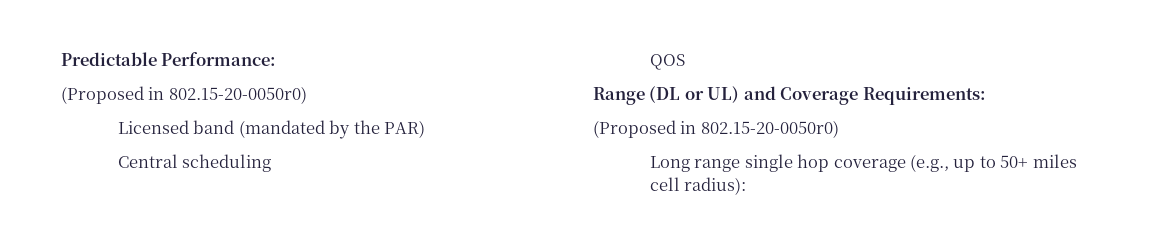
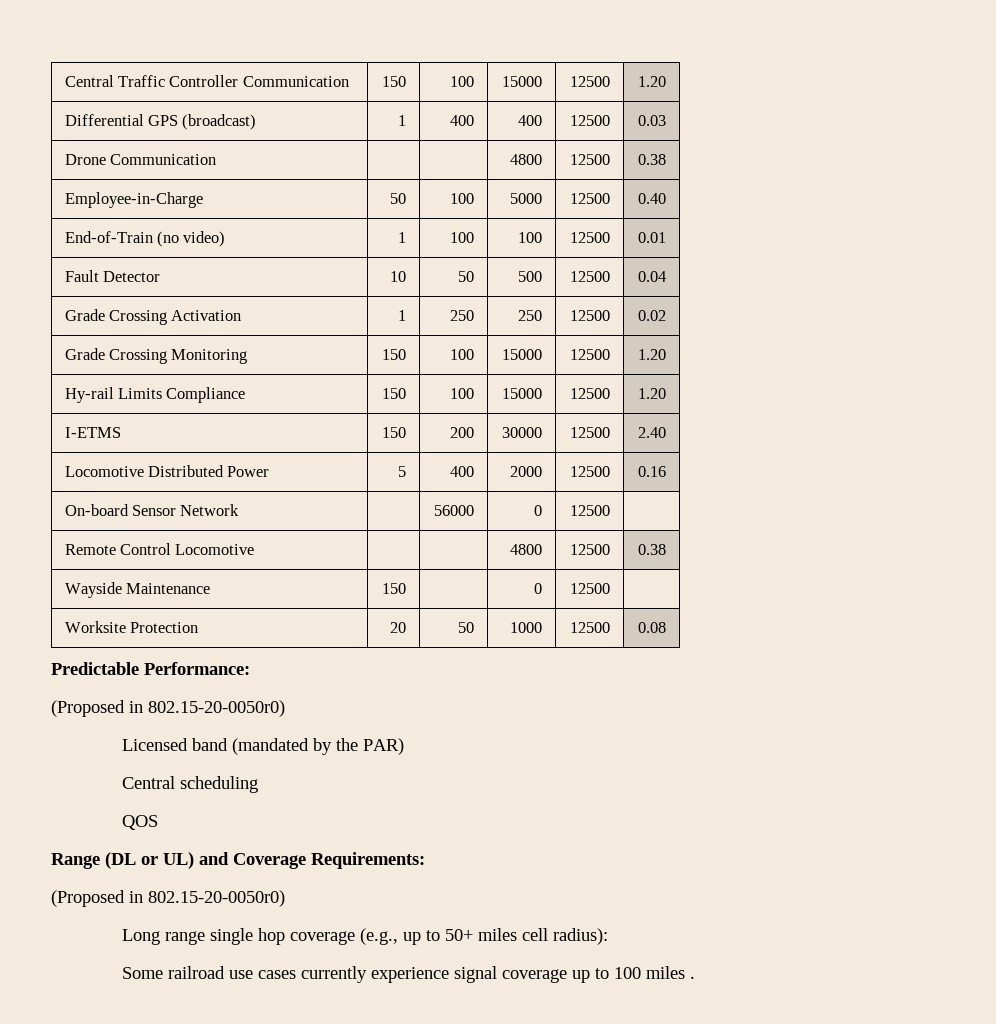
+ Central Traffic Controller Communication | 150 | 100 | 15000 | 12500 | 1.20
+ Differential GPS (broadcast) | 1 | 400 | 400 | 12500 | 0.03
+ Drone Communication | | | 4800 | 12500 | 0.38
+ Employee-in-Charge | 50 | 100 | 5000 | 12500 | 0.40
+ End-of-Train (no video) | 1 | 100 | 100 | 12500 | 0.01
+ Fault Detector | 10 | 50 | 500 | 12500 | 0.04
+ Grade Crossing Activation | 1 | 250 | 250 | 12500 | 0.02
+ Grade Crossing Monitoring | 150 | 100 | 15000 | 12500 | 1.20
+ Hy-rail Limits Compliance | 150 | 100 | 15000 | 12500 | 1.20
+ I-ETMS | 150 | 200 | 30000 | 12500 | 2.40
+ Locomotive Distributed Power | 5 | 400 | 2000 | 12500 | 0.16
+ On-board Sensor Network | | 56000 | 0 | 12500 |
+ Remote Control Locomotive | | | 4800 | 12500 | 0.38
+ Wayside Maintenance | 150 | | 0 | 12500 |
+ Worksite Protection | 20 | 50 | 1000 | 12500 | 0.08
+ Some railroad use cases currently experience signal coverage up to 100 miles .

